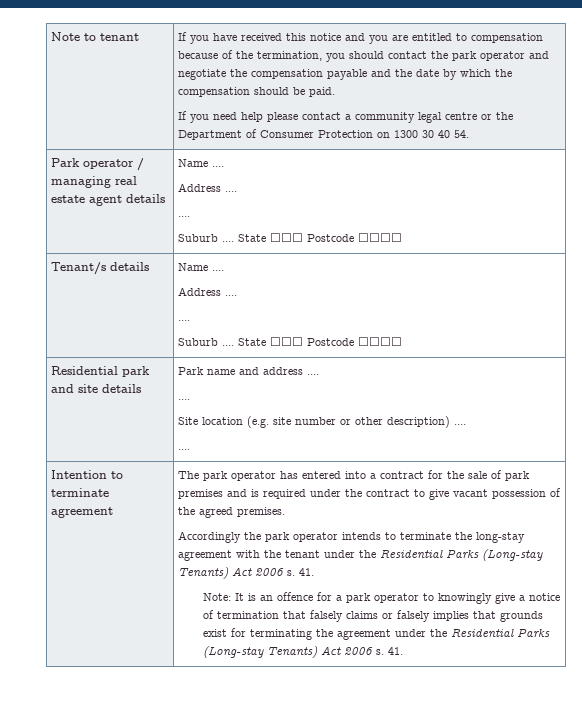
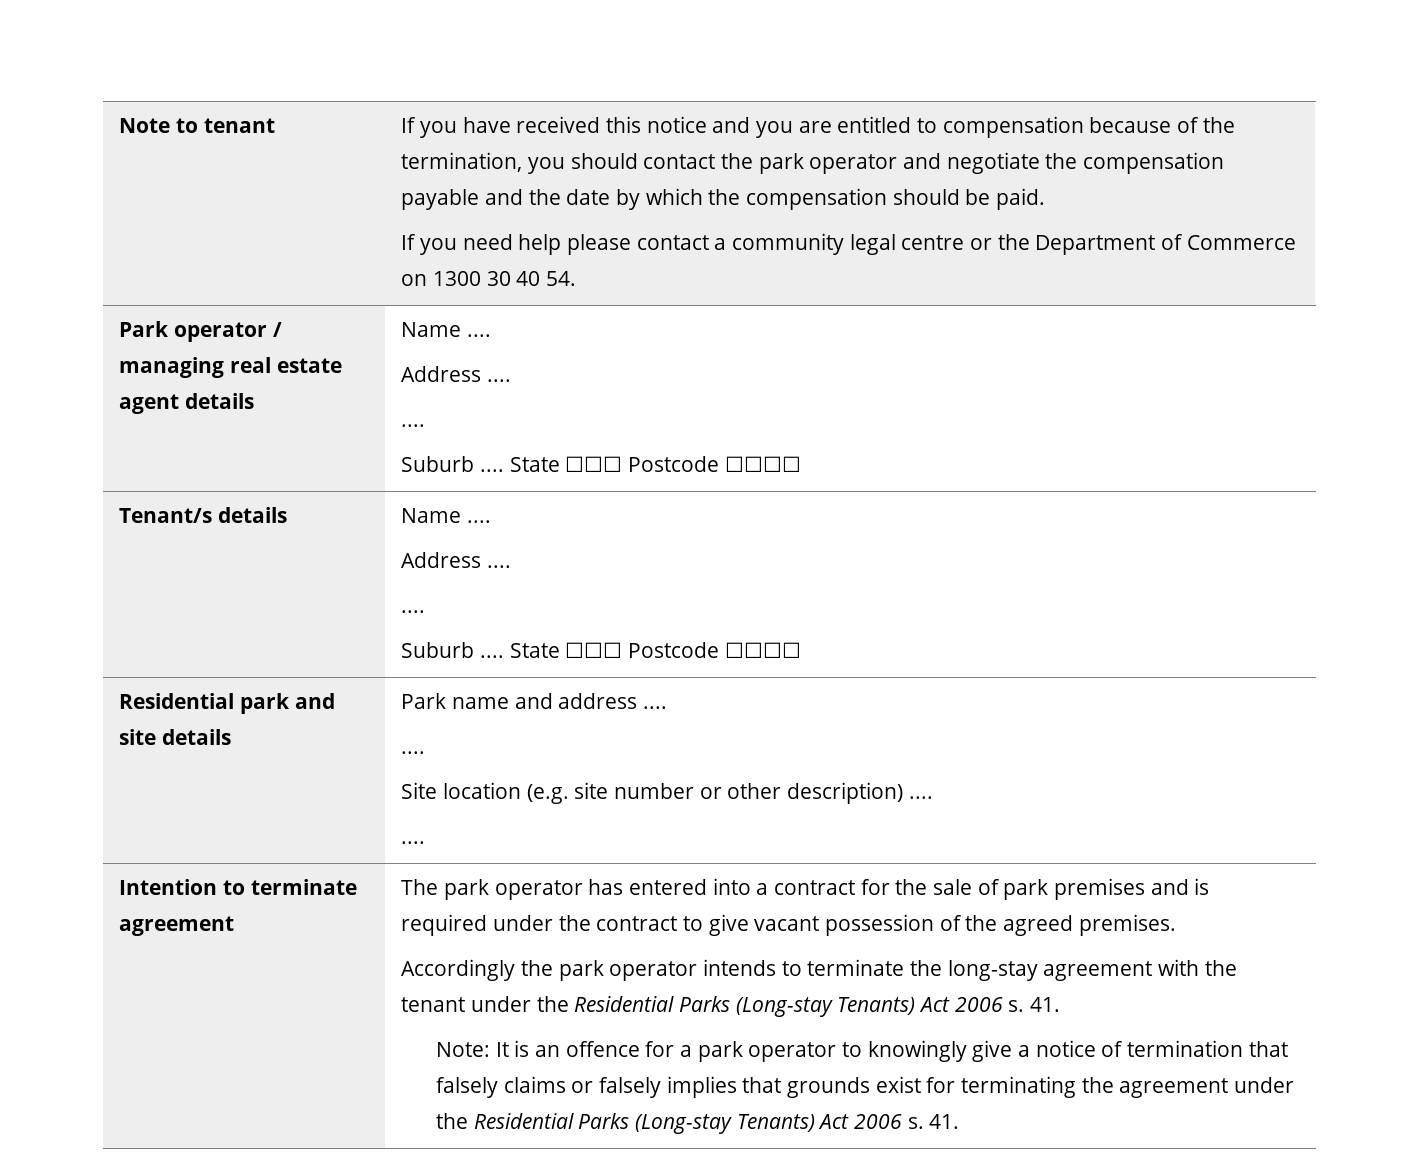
- If you need help please contact a community legal centre or the Department of Consumer Protection on 1300 30 40 54.
+ If you need help please contact a community legal centre or the Department of Commerce on 1300 30 40 54.

